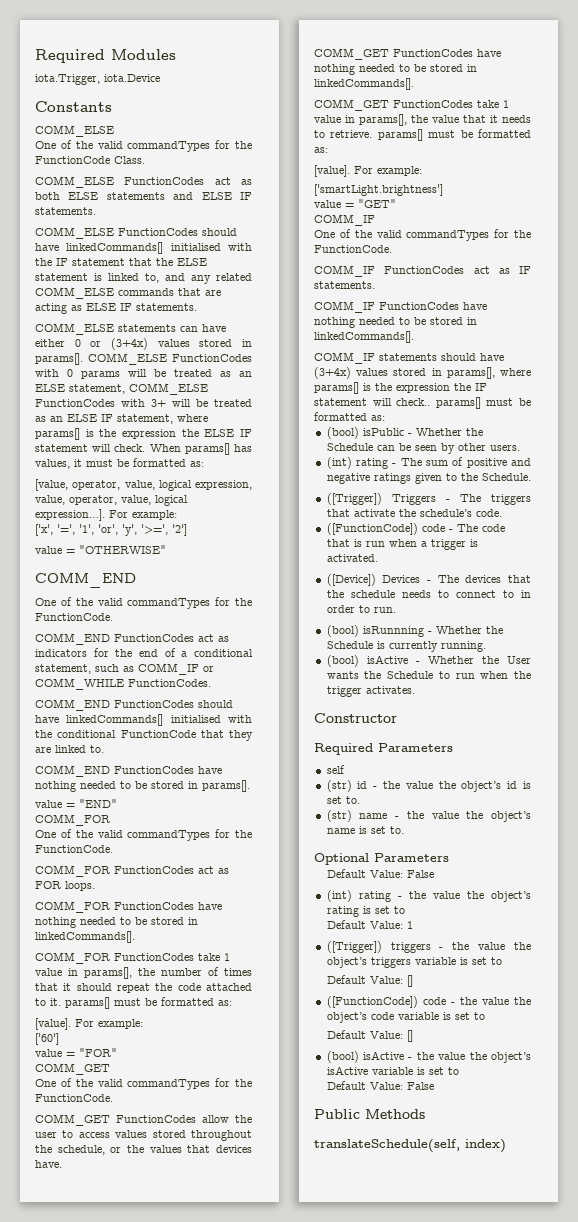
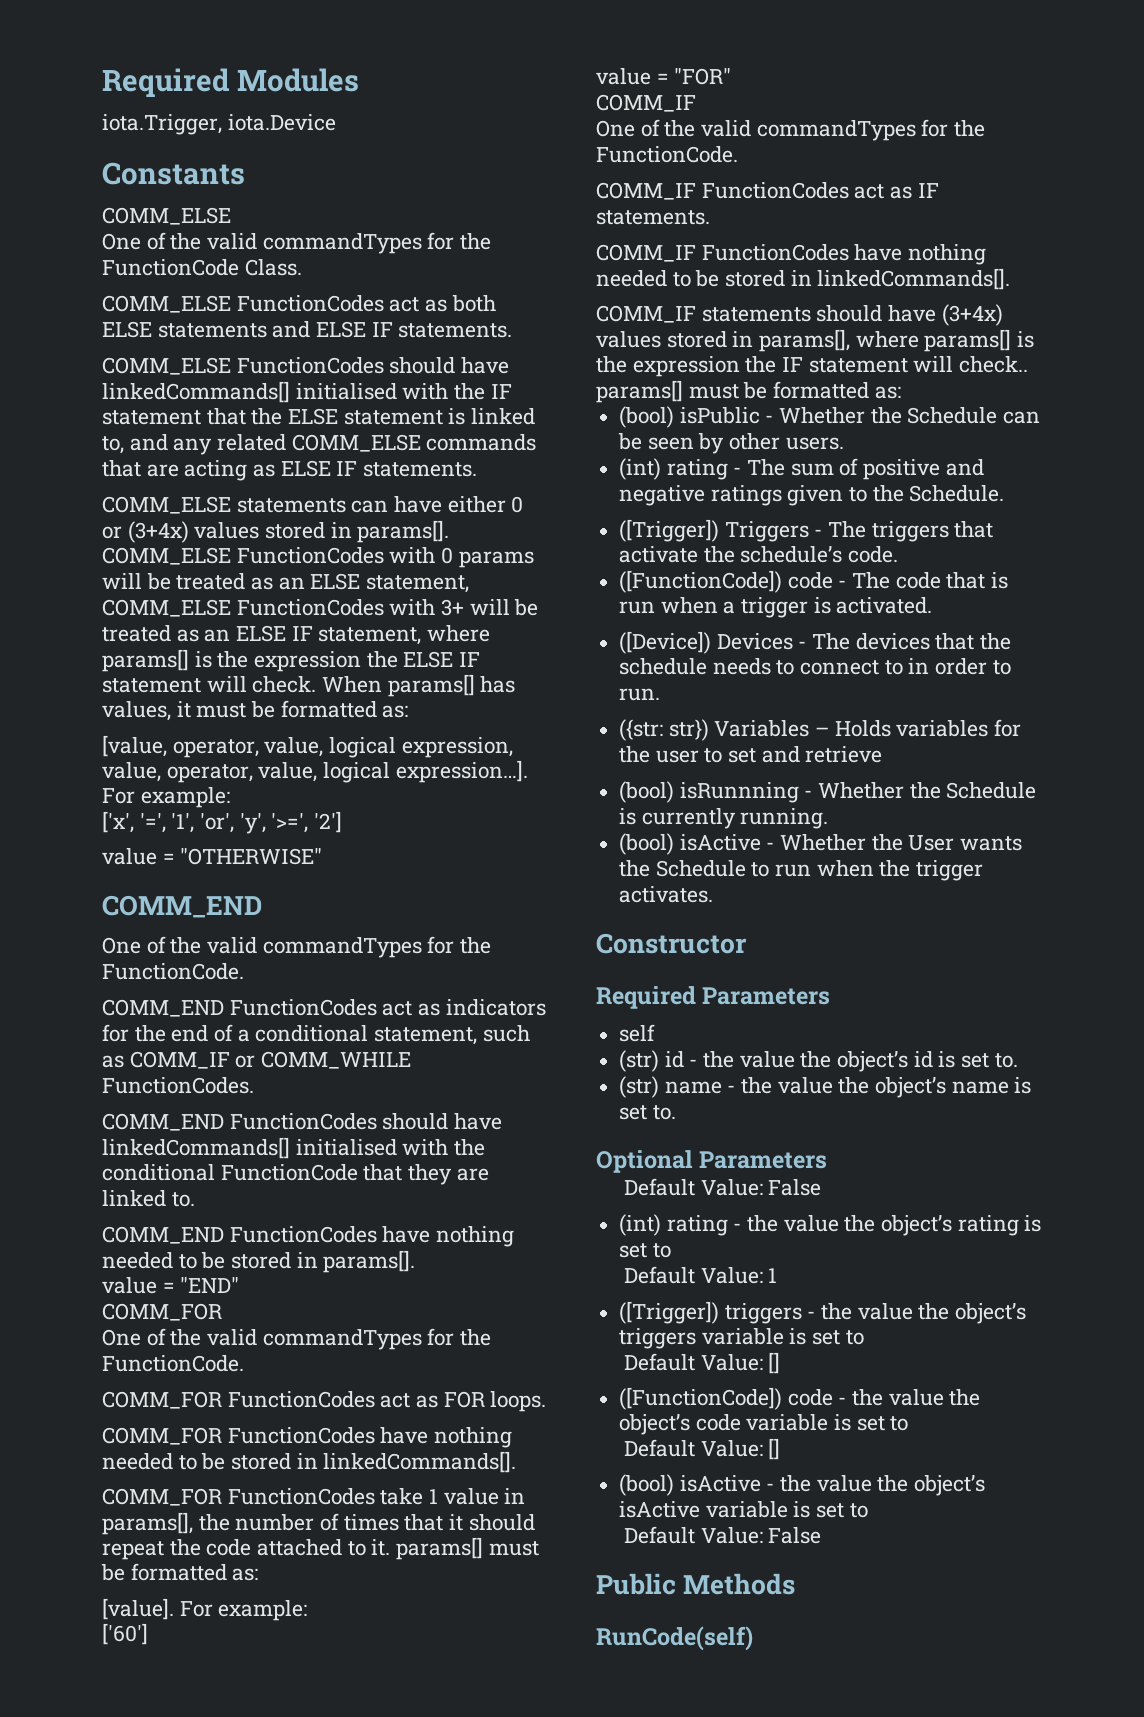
  value = "FOR"
- COMM_GET
- One of the valid commandTypes for the FunctionCode.
- COMM_GET FunctionCodes allow the user to access values stored throughout the schedule, or the values that devices have.
- COMM_GET FunctionCodes have nothing needed to be stored in linkedCommands[].
- COMM_GET FunctionCodes take 1 value in params[], the value that it needs to retrieve. params[] must be formatted as:
- [value]. For example:
- ['smartLight.brightness']
- value = "GET"
+ ({str: str}) Variables – Holds variables for the user to set and retrieve
- translateSchedule(self, index)
+ RunCode(self)

